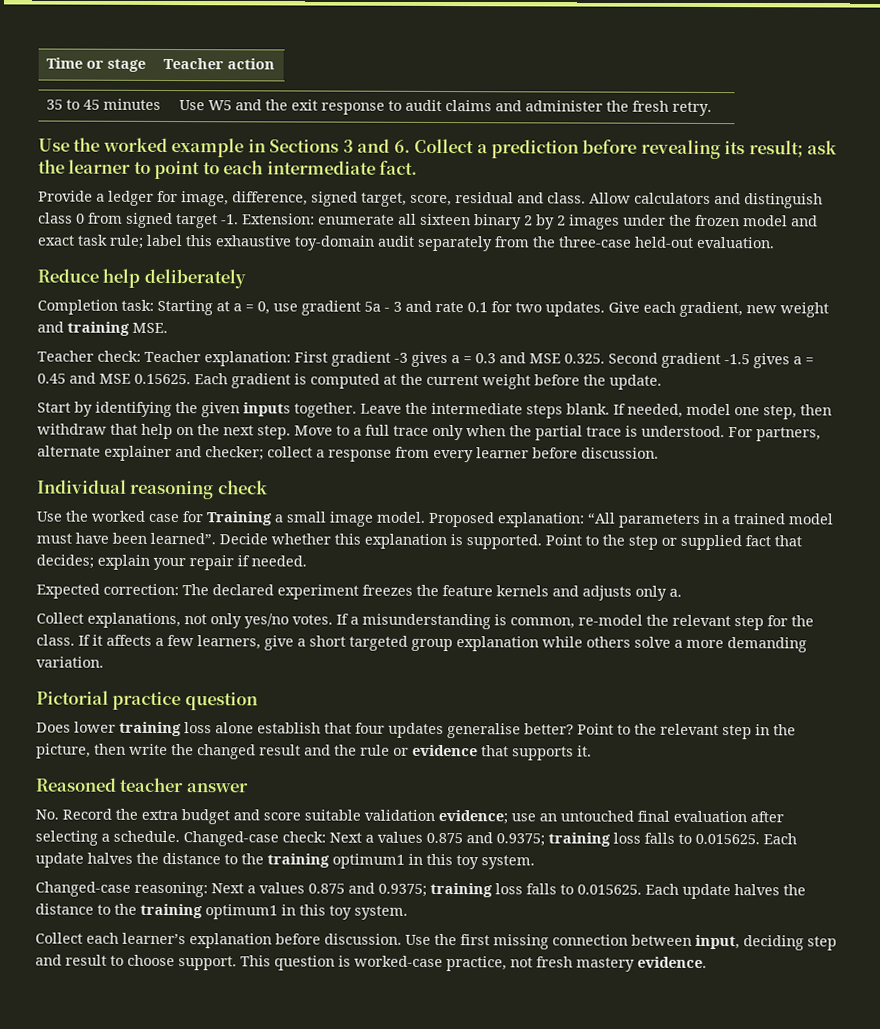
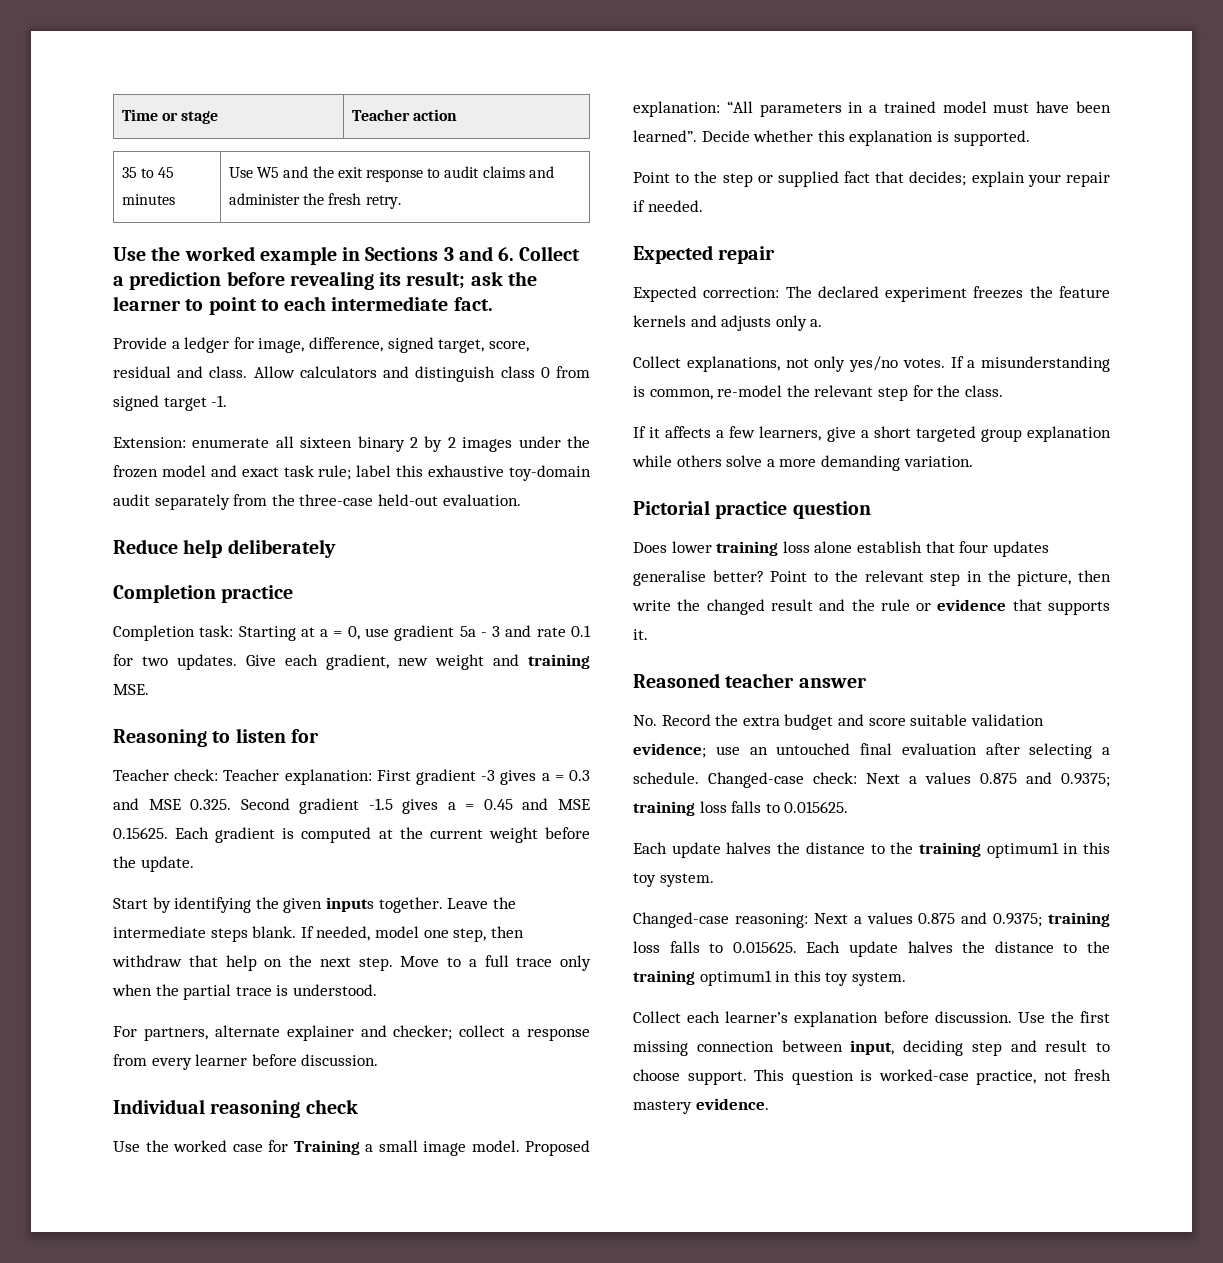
- Allow calculators and distinguish class 0 from signed target -1. Extension: enumerate all sixteen binary 2 by 2 images under the frozen model and exact task rule; label this exhaustive toy-domain audit separately from the three-case held-out evaluation.
+ Allow calculators and distinguish class 0 from signed target -1.
+ Extension: enumerate all sixteen binary 2 by 2 images under the frozen model and exact task rule; label this exhaustive toy-domain audit separately from the three-case held-out evaluation.
+ Completion practice
+ Reasoning to listen for
- Move to a full trace only when the partial trace is understood. For partners, alternate explainer and checker; collect a response from every learner before discussion.
+ Move to a full trace only when the partial trace is understood.
+ For partners, alternate explainer and checker; collect a response from every learner before discussion.
- Decide whether this explanation is supported. Point to the step or supplied fact that decides; explain your repair if needed.
+ Decide whether this explanation is supported.
+ Point to the step or supplied fact that decides; explain your repair if needed.
+ Expected repair
- If a misunderstanding is common, re-model the relevant step for the class. If it affects a few learners, give a short targeted group explanation while others solve a more demanding variation.
+ If a misunderstanding is common, re-model the relevant step for the class.
+ If it affects a few learners, give a short targeted group explanation while others solve a more demanding variation.
- Changed-case check: Next a values 0.875 and 0.9375; training loss falls to 0.015625. Each update halves the distance to the training optimum1 in this toy system.
+ Changed-case check: Next a values 0.875 and 0.9375; training loss falls to 0.015625.
+ Each update halves the distance to the training optimum1 in this toy system.

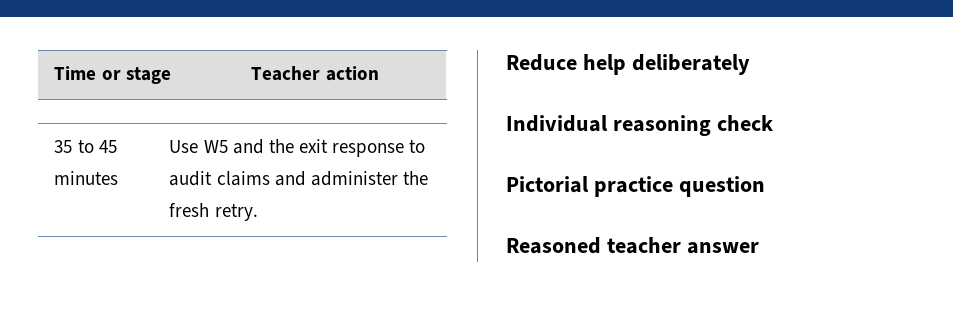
- Use the worked example in Sections 3 and 6. Collect a prediction before revealing its result; ask the learner to point to each intermediate fact.
- Provide a ledger for image, difference, signed target, score, residual and class. Allow calculators and distinguish class 0 from signed target -1.
- Extension: enumerate all sixteen binary 2 by 2 images under the frozen model and exact task rule; label this exhaustive toy-domain audit separately from the three-case held-out evaluation.
  Reduce help deliberately
- Completion practice
- Completion task: Starting at a = 0, use gradient 5a - 3 and rate 0.1 for two updates. Give each gradient, new weight and training MSE.
- Reasoning to listen for
- Teacher check: Teacher explanation: First gradient -3 gives a = 0.3 and MSE 0.325. Second gradient -1.5 gives a = 0.45 and MSE 0.15625. Each gradient is computed at the current weight before the update.
- Start by identifying the given inputs together. Leave the intermediate steps blank. If needed, model one step, then withdraw that help on the next step. Move to a full trace only when the partial trace is understood.
- For partners, alternate explainer and checker; collect a response from every learner before discussion.
  Individual reasoning check
- Use the worked case for Training a small image model. Proposed explanation: “All parameters in a trained model must have been learned”. Decide whether this explanation is supported.
- Point to the step or supplied fact that decides; explain your repair if needed.
- Expected repair
- Expected correction: The declared experiment freezes the feature kernels and adjusts only a.
- Collect explanations, not only yes/no votes. If a misunderstanding is common, re-model the relevant step for the class.
- If it affects a few learners, give a short targeted group explanation while others solve a more demanding variation.
  Pictorial practice question
- Does lower training loss alone establish that four updates generalise better? Point to the relevant step in the picture, then write the changed result and the rule or evidence that supports it.
  Reasoned teacher answer
- No. Record the extra budget and score suitable validation evidence; use an untouched final evaluation after selecting a schedule. Changed-case check: Next a values 0.875 and 0.9375; training loss falls to 0.015625.
- Each update halves the distance to the training optimum1 in this toy system.
- Changed-case reasoning: Next a values 0.875 and 0.9375; training loss falls to 0.015625. Each update halves the distance to the training optimum1 in this toy system.
- Collect each learner’s explanation before discussion. Use the first missing connection between input, deciding step and result to choose support. This question is worked-case practice, not fresh mastery evidence.

